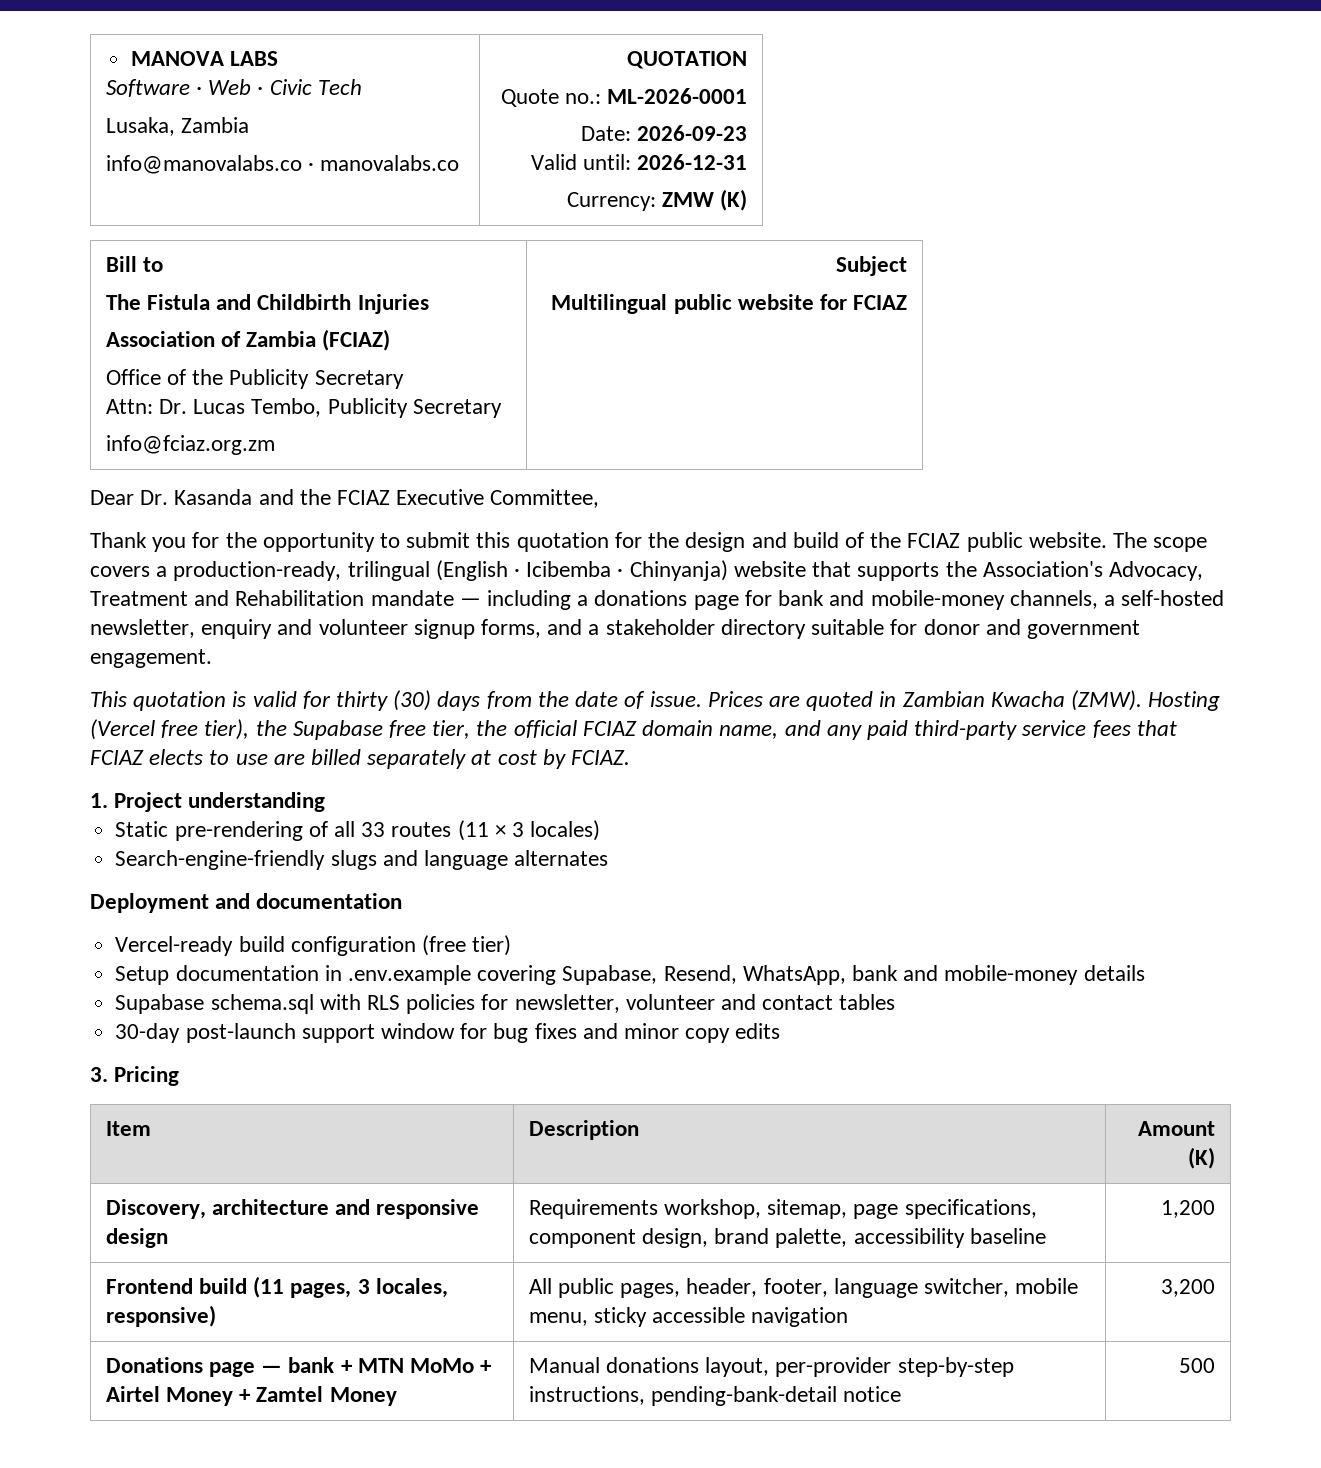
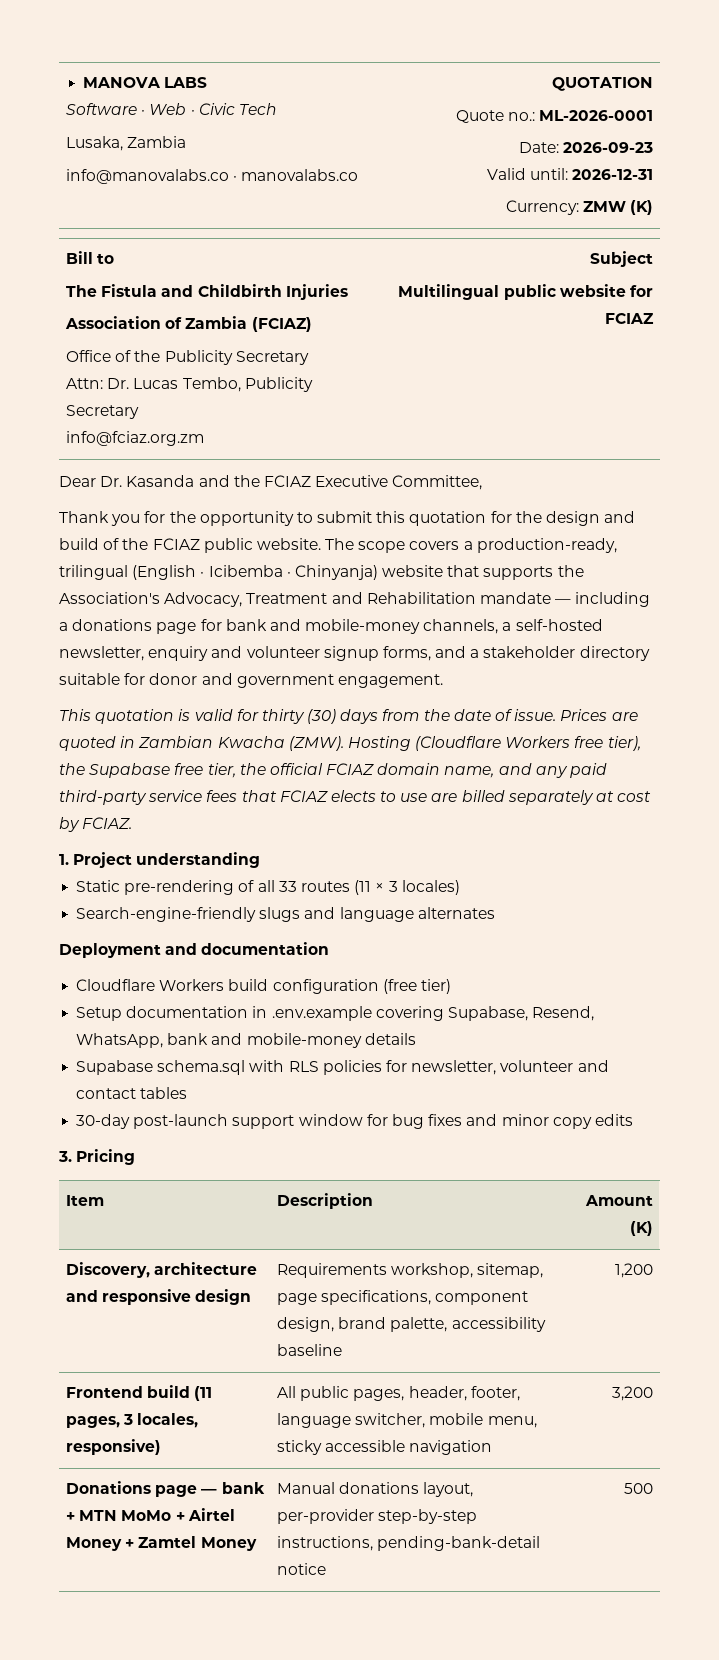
- Hosting (Vercel free tier), the Supabase free tier, the official FCIAZ domain name, and any paid third-party service fees that FCIAZ elects to use are billed separately at cost by FCIAZ.
+ Hosting (Cloudflare Workers free tier), the Supabase free tier, the official FCIAZ domain name, and any paid third-party service fees that FCIAZ elects to use are billed separately at cost by FCIAZ.
- Vercel-ready build configuration (free tier)
+ Cloudflare Workers build configuration (free tier)

